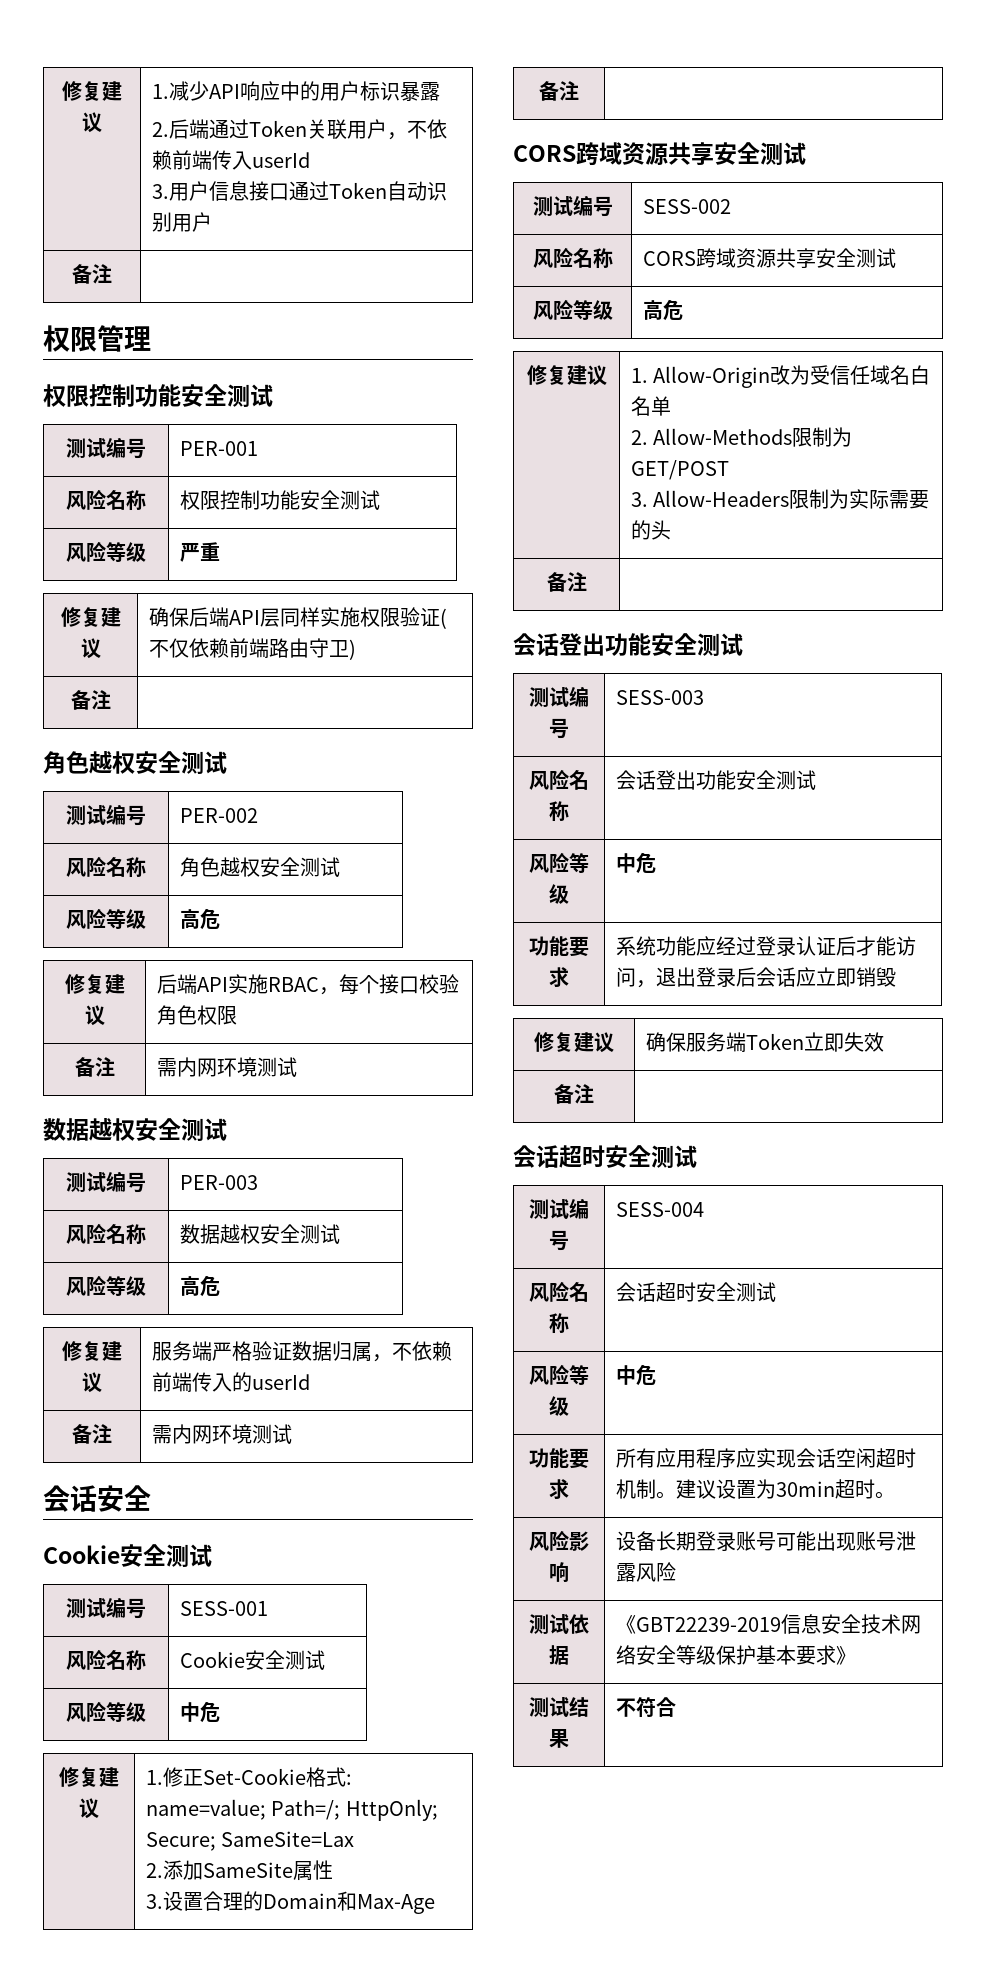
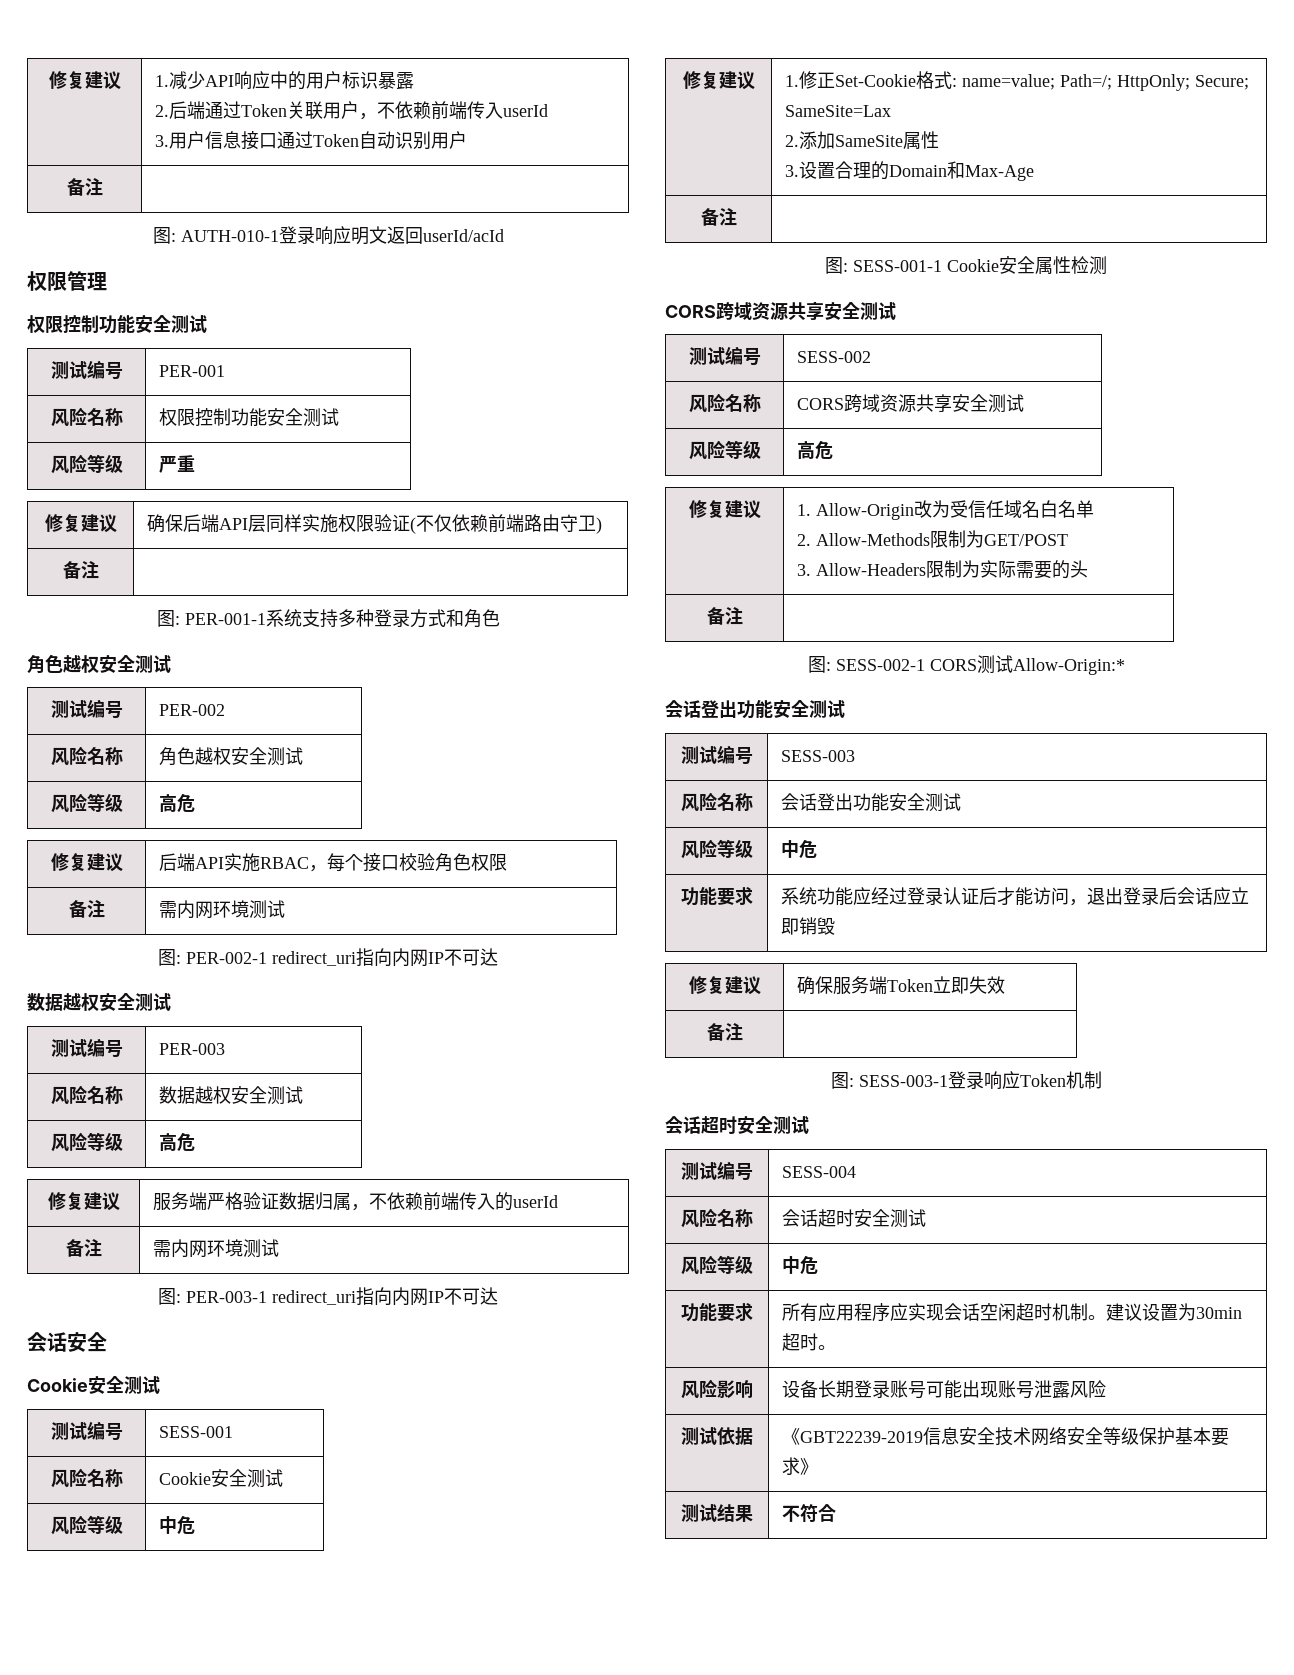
+ 图: AUTH-010-1登录响应明文返回userId/acId
+ 图: PER-001-1系统支持多种登录方式和角色
+ 图: PER-002-1 redirect_uri指向内网IP不可达
+ 图: PER-003-1 redirect_uri指向内网IP不可达
+ 图: SESS-001-1 Cookie安全属性检测
+ 图: SESS-002-1 CORS测试Allow-Origin:*
+ 图: SESS-003-1登录响应Token机制

